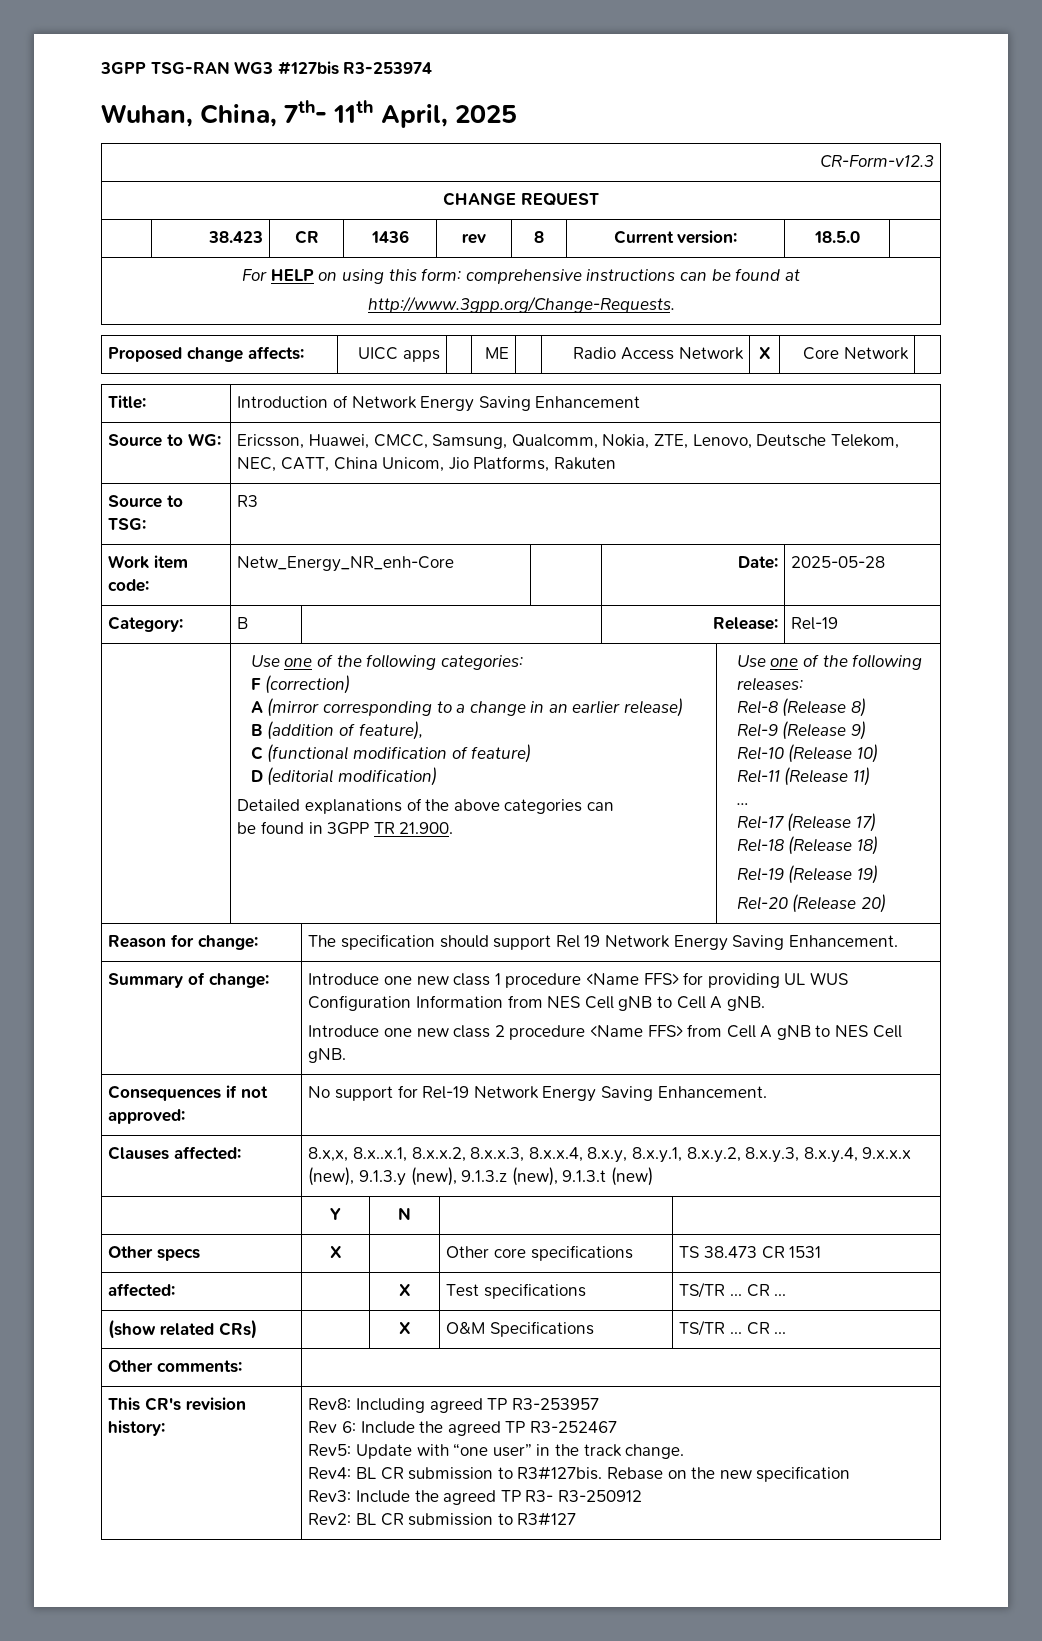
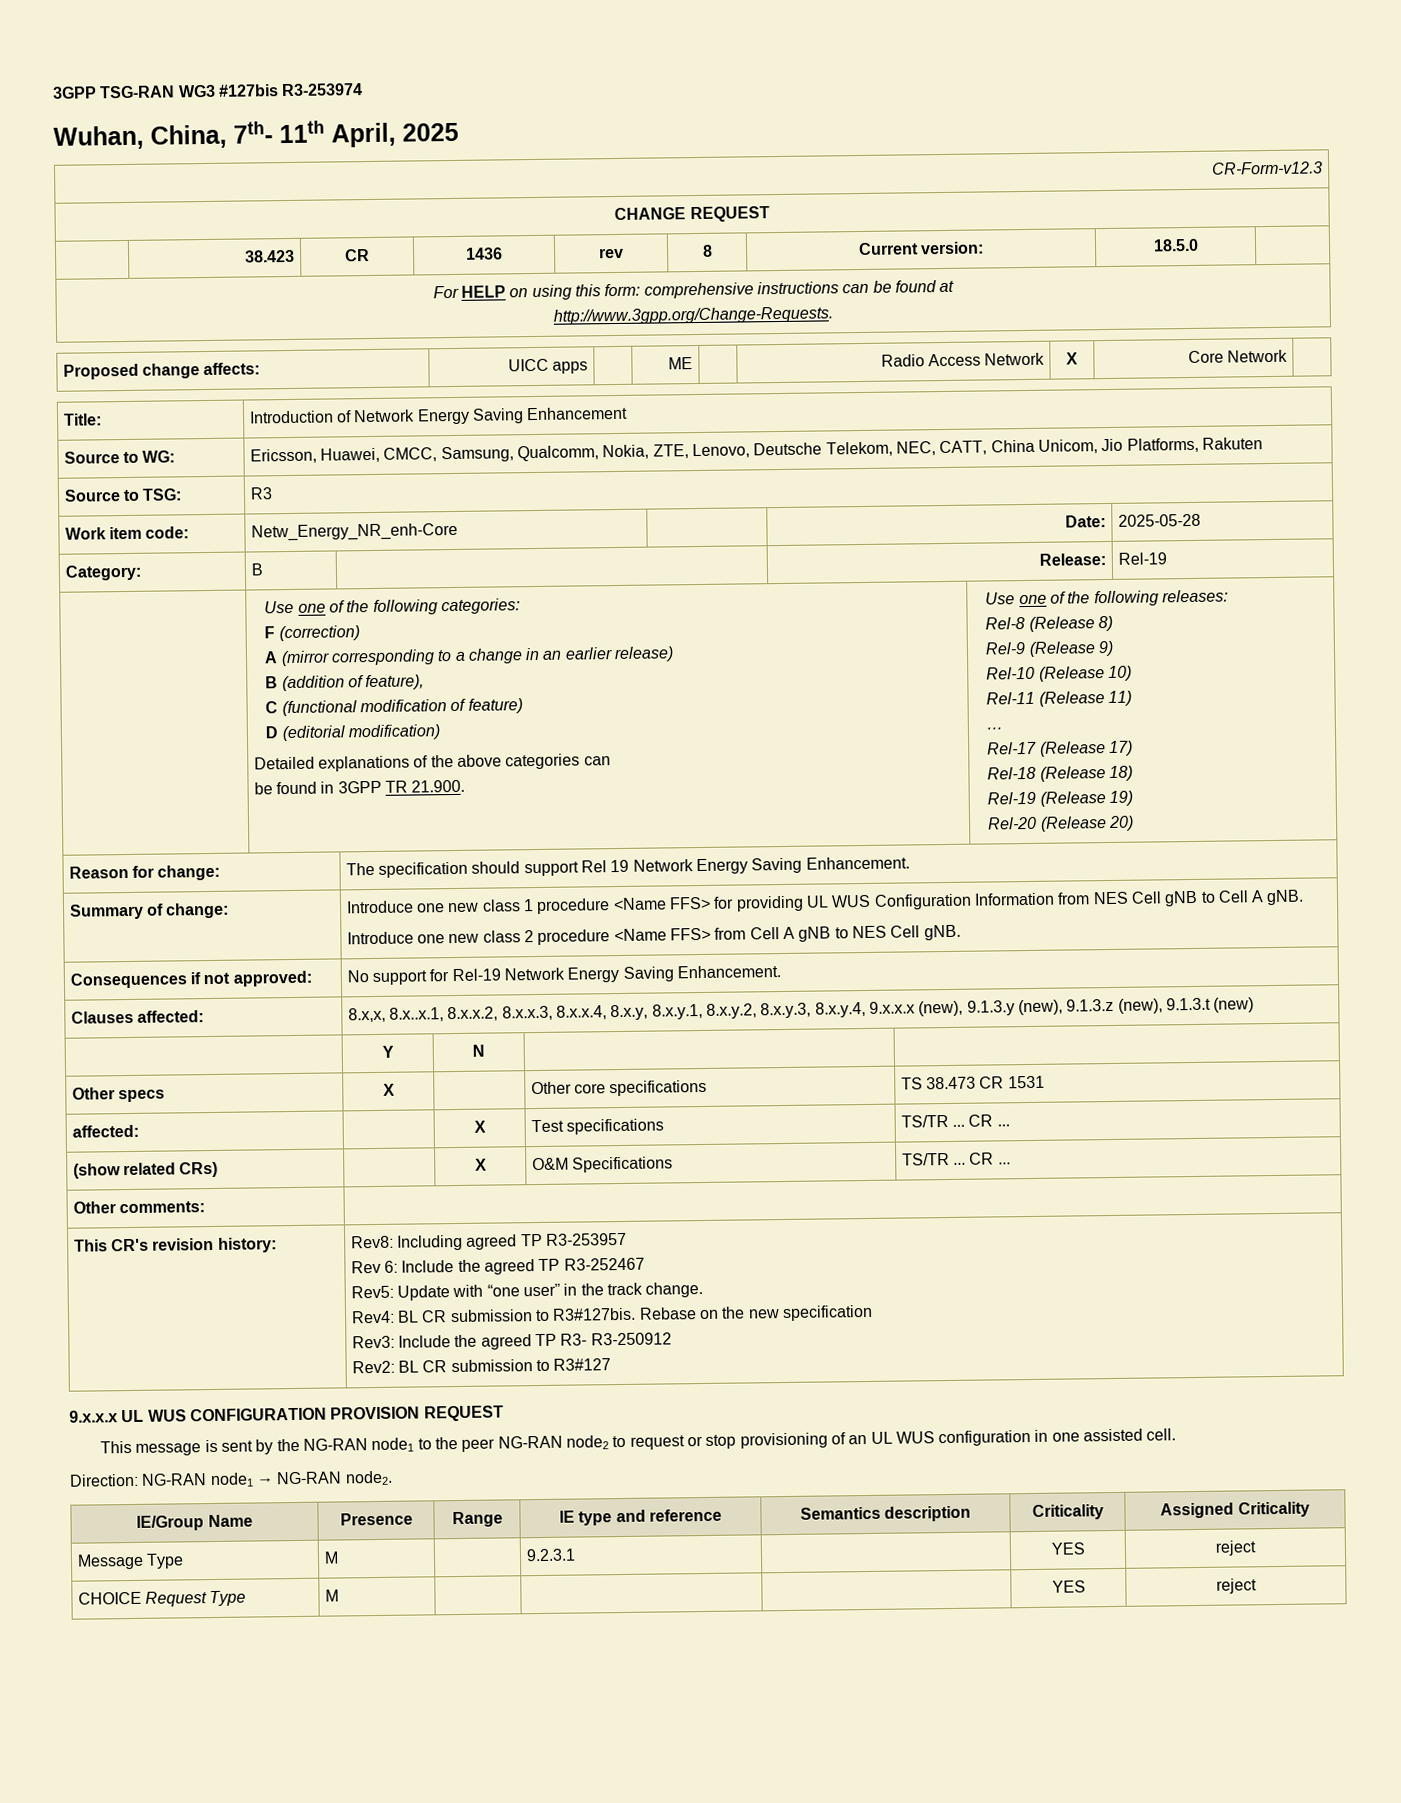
+ 9.x.x.x UL WUS CONFIGURATION PROVISION REQUEST
+ This message is sent by the NG-RAN node1 to the peer NG-RAN node2 to request or stop provisioning of an UL WUS configuration in one assisted cell.
+ Direction: NG-RAN node1 → NG-RAN node2.
+ IE/Group Name | Presence | Range | IE type and reference | Semantics description | Criticality | Assigned Criticality
+ Message Type | M | | 9.2.3.1 | | YES | reject
+ CHOICE Request Type | M | | | | YES | reject

